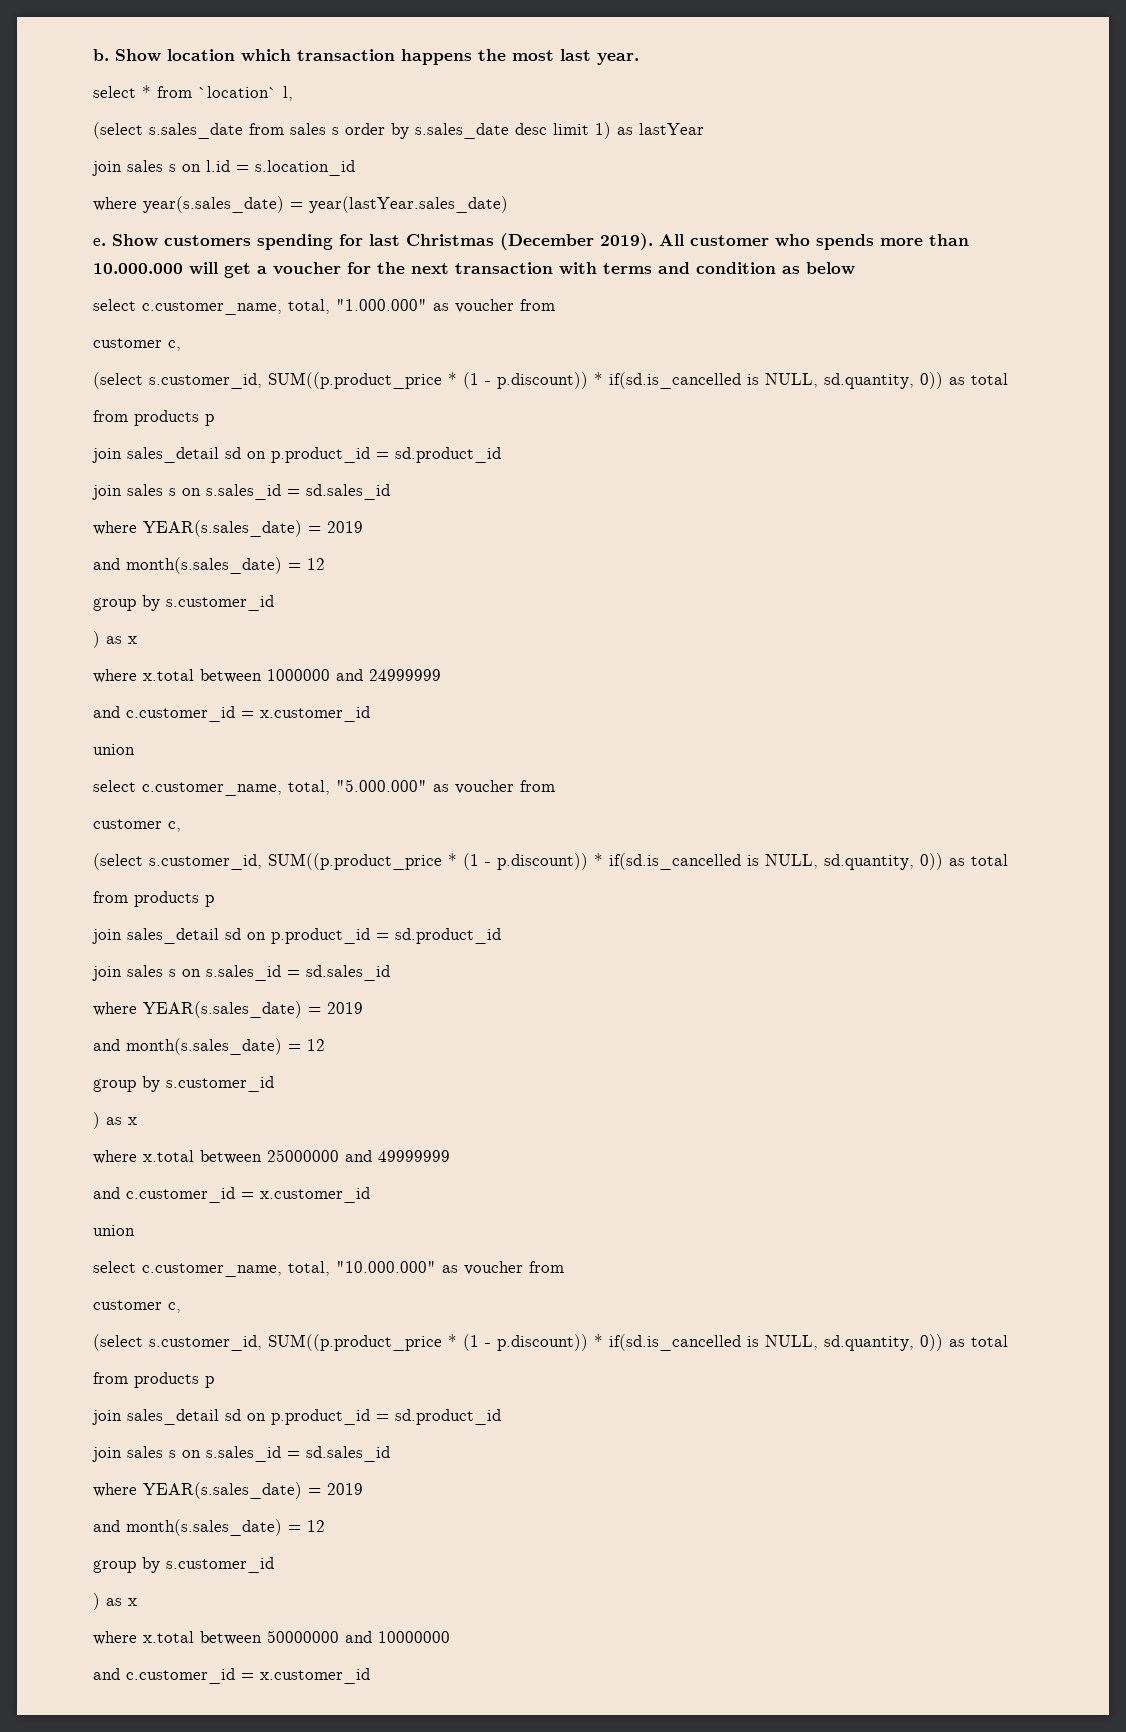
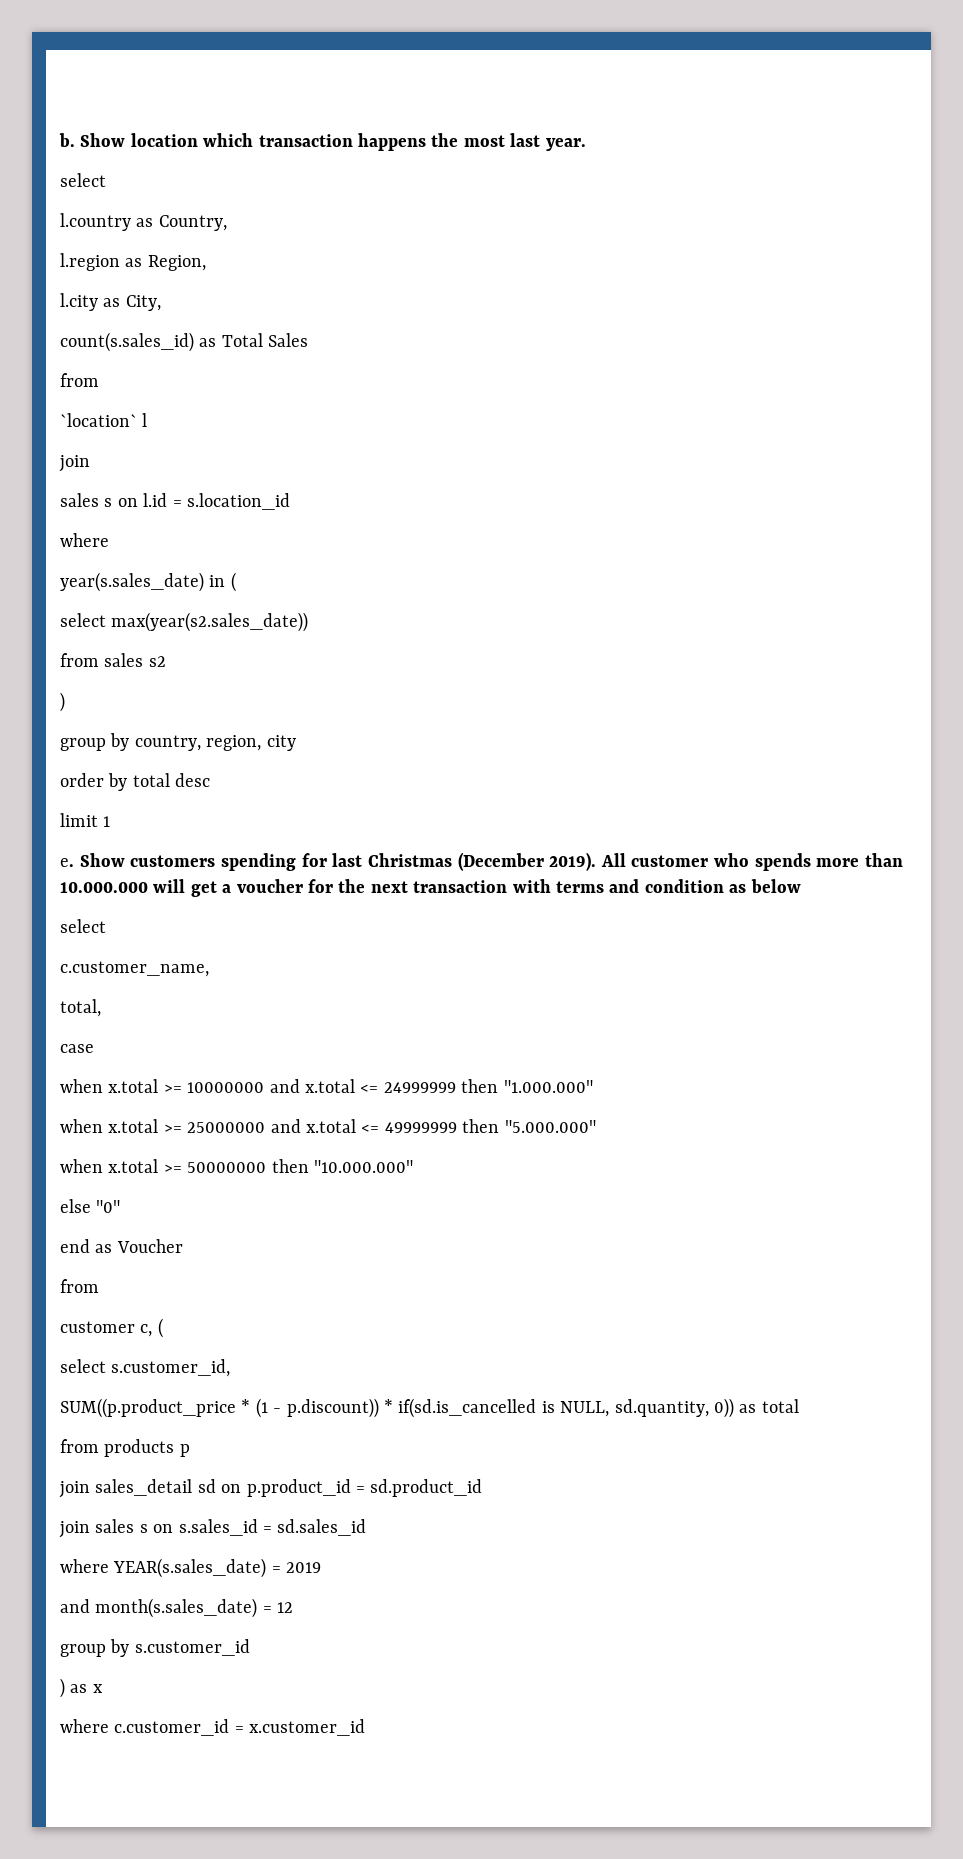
  Show location which transaction happens the most last year.
- select * from `location` l,
- (select s.sales_date from sales s order by s.sales_date desc limit 1) as lastYear
- join sales s on l.id = s.location_id
- where year(s.sales_date) = year(lastYear.sales_date)
+ select
+ l.country as Country,
+ l.region as Region,
+ l.city as City,
+ count(s.sales_id) as Total Sales
+ from
+ `location` l
+ join
+ sales s on l.id = s.location_id
+ where
+ year(s.sales_date) in (
+ select max(year(s2.sales_date))
+ from sales s2
+ )
+ group by country, region, city
+ order by total desc
+ limit 1
  All customer who spends more than 10.000.000 will get a voucher for the next transaction with terms and condition as below
- select c.customer_name, total, "1.000.000" as voucher from
- customer c,
- (select s.customer_id, SUM((p.product_price * (1 - p.discount)) * if(sd.is_cancelled is NULL, sd.quantity, 0)) as total
+ select
+ c.customer_name,
+ total,
+ case
+ when x.total >= 10000000 and x.total <= 24999999 then "1.000.000"
+ when x.total >= 25000000 and x.total <= 49999999 then "5.000.000"
+ when x.total >= 50000000 then "10.000.000"
+ else "0"
+ end as Voucher
+ from
+ customer c, (
+ select s.customer_id,
+ SUM((p.product_price * (1 - p.discount)) * if(sd.is_cancelled is NULL, sd.quantity, 0)) as total
- where x.total between 1000000 and 24999999
- and c.customer_id = x.customer_id
- union
- select c.customer_name, total, "5.000.000" as voucher from
- customer c,
- (select s.customer_id, SUM((p.product_price * (1 - p.discount)) * if(sd.is_cancelled is NULL, sd.quantity, 0)) as total
- from products p
- join sales_detail sd on p.product_id = sd.product_id
- join sales s on s.sales_id = sd.sales_id
- where YEAR(s.sales_date) = 2019
- and month(s.sales_date) = 12
- group by s.customer_id
- ) as x
- where x.total between 25000000 and 49999999
- and c.customer_id = x.customer_id
- union
- select c.customer_name, total, "10.000.000" as voucher from
- customer c,
- (select s.customer_id, SUM((p.product_price * (1 - p.discount)) * if(sd.is_cancelled is NULL, sd.quantity, 0)) as total
- from products p
- join sales_detail sd on p.product_id = sd.product_id
- join sales s on s.sales_id = sd.sales_id
- where YEAR(s.sales_date) = 2019
- and month(s.sales_date) = 12
- group by s.customer_id
- ) as x
- where x.total between 50000000 and 10000000
- and c.customer_id = x.customer_id
+ where c.customer_id = x.customer_id

